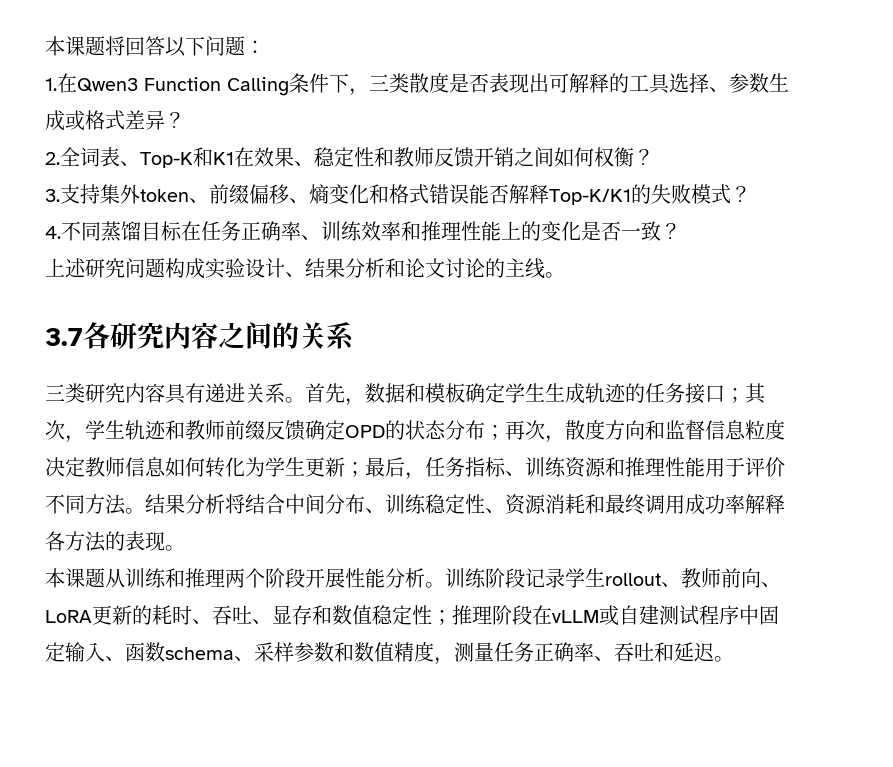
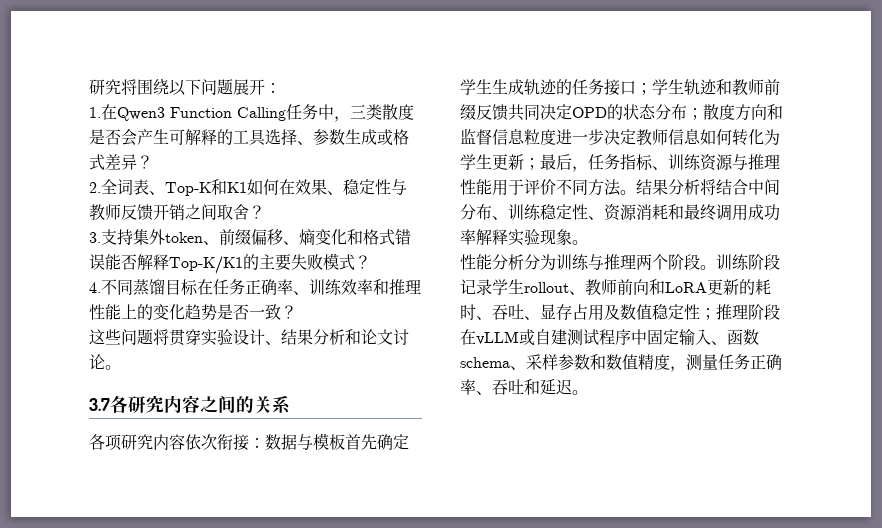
- 本课题将回答以下问题：
+ 研究将围绕以下问题展开：
- 1.在Qwen3 Function Calling条件下，三类散度是否表现出可解释的工具选择、参数生成或格式差异？
+ 1.在Qwen3 Function Calling任务中，三类散度是否会产生可解释的工具选择、参数生成或格式差异？
- 2.全词表、Top-K和K1在效果、稳定性和教师反馈开销之间如何权衡？
+ 2.全词表、Top-K和K1如何在效果、稳定性与教师反馈开销之间取舍？
- 3.支持集外token、前缀偏移、熵变化和格式错误能否解释Top-K/K1的失败模式？
+ 3.支持集外token、前缀偏移、熵变化和格式错误能否解释Top-K/K1的主要失败模式？
- 4.不同蒸馏目标在任务正确率、训练效率和推理性能上的变化是否一致？
+ 4.不同蒸馏目标在任务正确率、训练效率和推理性能上的变化趋势是否一致？
- 上述研究问题构成实验设计、结果分析和论文讨论的主线。
+ 这些问题将贯穿实验设计、结果分析和论文讨论。
- 三类研究内容具有递进关系。首先，数据和模板确定学生生成轨迹的任务接口；其次，学生轨迹和教师前缀反馈确定OPD的状态分布；再次，散度方向和监督信息粒度决定教师信息如何转化为学生更新；最后，任务指标、训练资源和推理性能用于评价不同方法。
+ 各项研究内容依次衔接：数据与模板首先确定学生生成轨迹的任务接口；学生轨迹和教师前缀反馈共同决定OPD的状态分布；散度方向和监督信息粒度进一步决定教师信息如何转化为学生更新；最后，任务指标、训练资源与推理性能用于评价不同方法。
- 结果分析将结合中间分布、训练稳定性、资源消耗和最终调用成功率解释各方法的表现。
- 本课题从训练和推理两个阶段开展性能分析。
+ 结果分析将结合中间分布、训练稳定性、资源消耗和最终调用成功率解释实验现象。
+ 性能分析分为训练与推理两个阶段。
- 训练阶段记录学生rollout、教师前向、LoRA更新的耗时、吞吐、显存和数值稳定性；推理阶段在vLLM或自建测试程序中固定输入、函数schema、采样参数和数值精度，测量任务正确率、吞吐和延迟。
+ 训练阶段记录学生rollout、教师前向和LoRA更新的耗时、吞吐、显存占用及数值稳定性；推理阶段在vLLM或自建测试程序中固定输入、函数schema、采样参数和数值精度，测量任务正确率、吞吐和延迟。

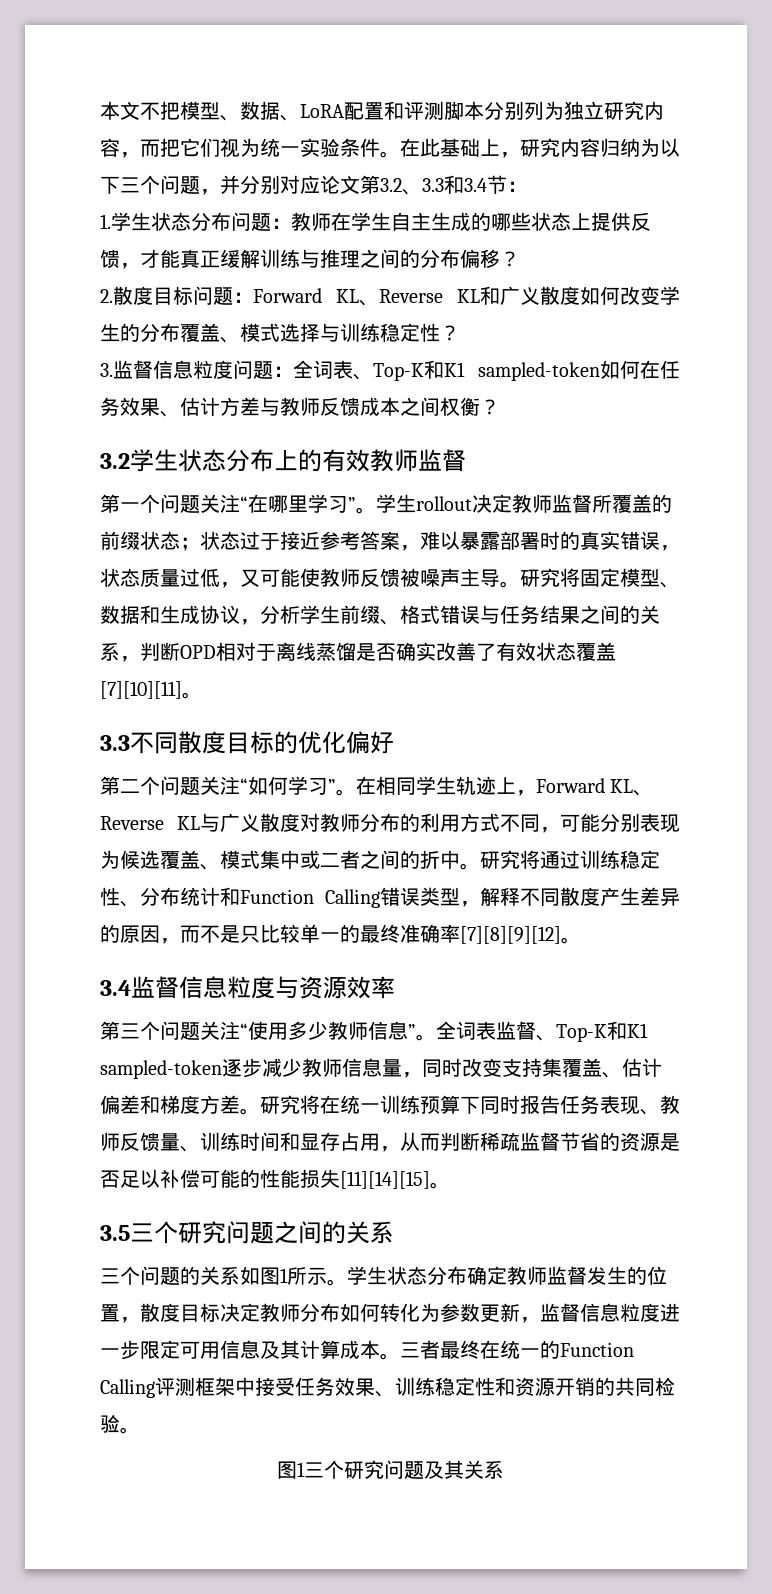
- 研究将围绕以下问题展开：
- 1.在Qwen3 Function Calling任务中，三类散度是否会产生可解释的工具选择、参数生成或格式差异？
- 2.全词表、Top-K和K1如何在效果、稳定性与教师反馈开销之间取舍？
- 3.支持集外token、前缀偏移、熵变化和格式错误能否解释Top-K/K1的主要失败模式？
- 4.不同蒸馏目标在任务正确率、训练效率和推理性能上的变化趋势是否一致？
- 这些问题将贯穿实验设计、结果分析和论文讨论。
- 3.7各研究内容之间的关系
- 各项研究内容依次衔接：数据与模板首先确定学生生成轨迹的任务接口；学生轨迹和教师前缀反馈共同决定OPD的状态分布；散度方向和监督信息粒度进一步决定教师信息如何转化为学生更新；最后，任务指标、训练资源与推理性能用于评价不同方法。结果分析将结合中间分布、训练稳定性、资源消耗和最终调用成功率解释实验现象。
- 性能分析分为训练与推理两个阶段。训练阶段记录学生rollout、教师前向和LoRA更新的耗时、吞吐、显存占用及数值稳定性；推理阶段在vLLM或自建测试程序中固定输入、函数schema、采样参数和数值精度，测量任务正确率、吞吐和延迟。
+ 本文不把模型、数据、LoRA配置和评测脚本分别列为独立研究内容，而把它们视为统一实验条件。在此基础上，研究内容归纳为以下三个问题，并分别对应论文第3.2、3.3和3.4节：
+ 1.学生状态分布问题：教师在学生自主生成的哪些状态上提供反馈，才能真正缓解训练与推理之间的分布偏移？
+ 2.散度目标问题：Forward KL、Reverse KL和广义散度如何改变学生的分布覆盖、模式选择与训练稳定性？
+ 3.监督信息粒度问题：全词表、Top-K和K1 sampled-token如何在任务效果、估计方差与教师反馈成本之间权衡？
+ 3.2学生状态分布上的有效教师监督
+ 第一个问题关注“在哪里学习”。学生rollout决定教师监督所覆盖的前缀状态；状态过于接近参考答案，难以暴露部署时的真实错误，状态质量过低，又可能使教师反馈被噪声主导。研究将固定模型、数据和生成协议，分析学生前缀、格式错误与任务结果之间的关系，判断OPD相对于离线蒸馏是否确实改善了有效状态覆盖[7][10][11]。
+ 3.3不同散度目标的优化偏好
+ 第二个问题关注“如何学习”。在相同学生轨迹上，Forward KL、Reverse KL与广义散度对教师分布的利用方式不同，可能分别表现为候选覆盖、模式集中或二者之间的折中。研究将通过训练稳定性、分布统计和Function Calling错误类型，解释不同散度产生差异的原因，而不是只比较单一的最终准确率[7][8][9][12]。
+ 3.4监督信息粒度与资源效率
+ 第三个问题关注“使用多少教师信息”。全词表监督、Top-K和K1 sampled-token逐步减少教师信息量，同时改变支持集覆盖、估计偏差和梯度方差。研究将在统一训练预算下同时报告任务表现、教师反馈量、训练时间和显存占用，从而判断稀疏监督节省的资源是否足以补偿可能的性能损失[11][14][15]。
+ 3.5三个研究问题之间的关系
+ 三个问题的关系如图1所示。学生状态分布确定教师监督发生的位置，散度目标决定教师分布如何转化为参数更新，监督信息粒度进一步限定可用信息及其计算成本。三者最终在统一的Function Calling评测框架中接受任务效果、训练稳定性和资源开销的共同检验。
+ 图1三个研究问题及其关系

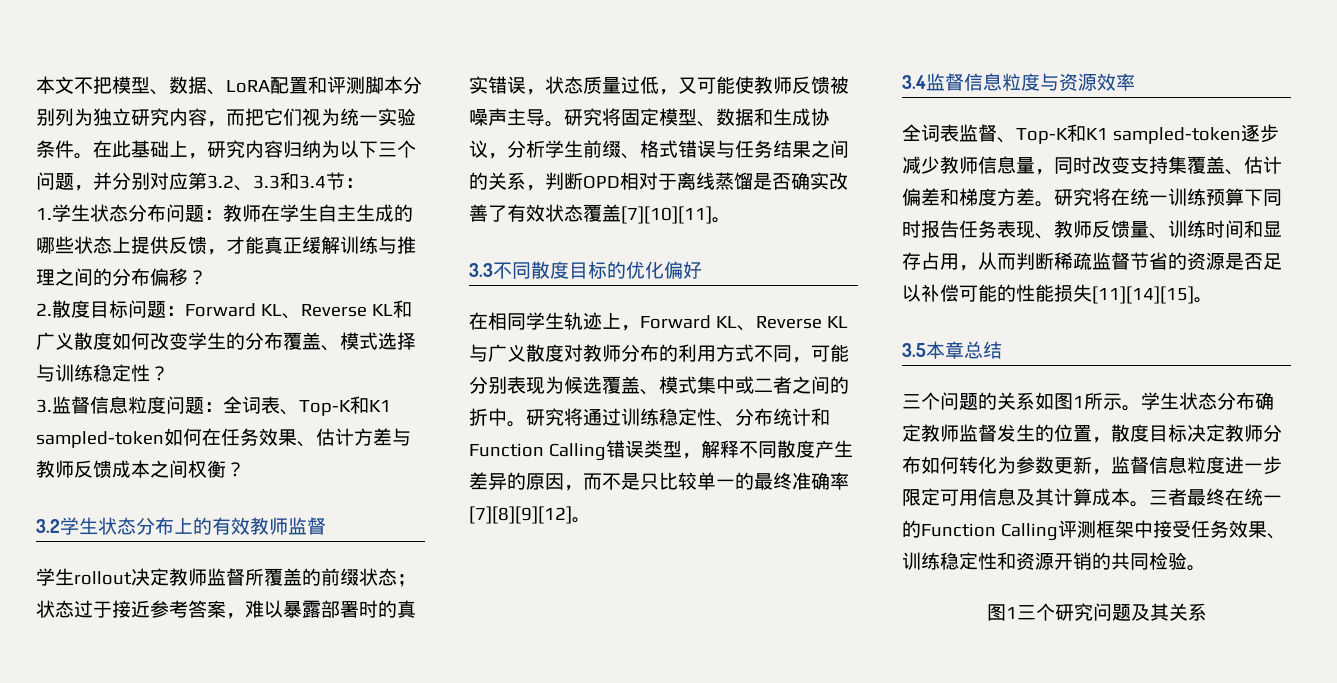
- 在此基础上，研究内容归纳为以下三个问题，并分别对应论文第3.2、3.3和3.4节：
+ 在此基础上，研究内容归纳为以下三个问题，并分别对应第3.2、3.3和3.4节：
- 第一个问题关注“在哪里学习”。
- 第二个问题关注“如何学习”。
- 第三个问题关注“使用多少教师信息”。
- 3.5三个研究问题之间的关系
+ 3.5本章总结

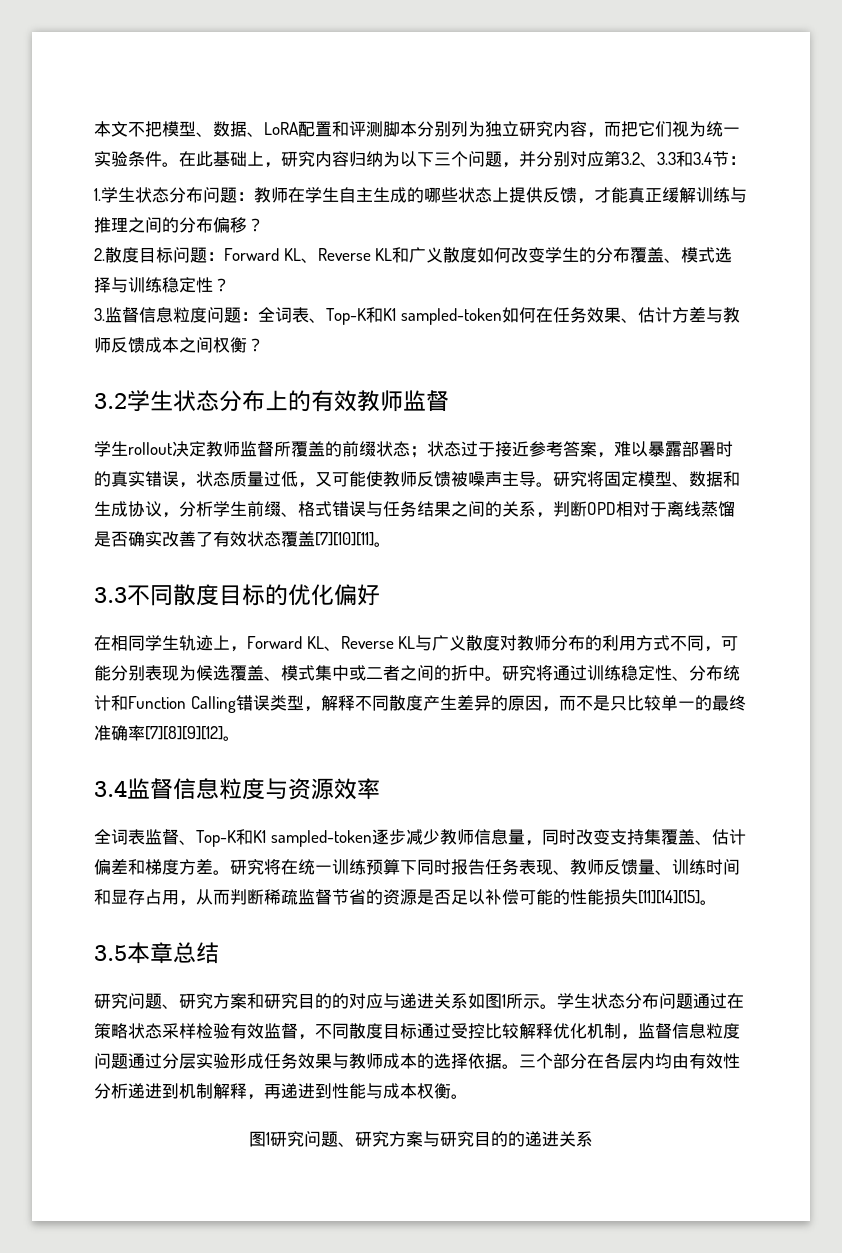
- 三个问题的关系如图1所示。
+ 研究问题、研究方案和研究目的的对应与递进关系如图1所示。
- 学生状态分布确定教师监督发生的位置，散度目标决定教师分布如何转化为参数更新，监督信息粒度进一步限定可用信息及其计算成本。三者最终在统一的Function Calling评测框架中接受任务效果、训练稳定性和资源开销的共同检验。
+ 学生状态分布问题通过在策略状态采样检验有效监督，不同散度目标通过受控比较解释优化机制，监督信息粒度问题通过分层实验形成任务效果与教师成本的选择依据。三个部分在各层内均由有效性分析递进到机制解释，再递进到性能与成本权衡。
- 图1三个研究问题及其关系
+ 图1研究问题、研究方案与研究目的的递进关系

